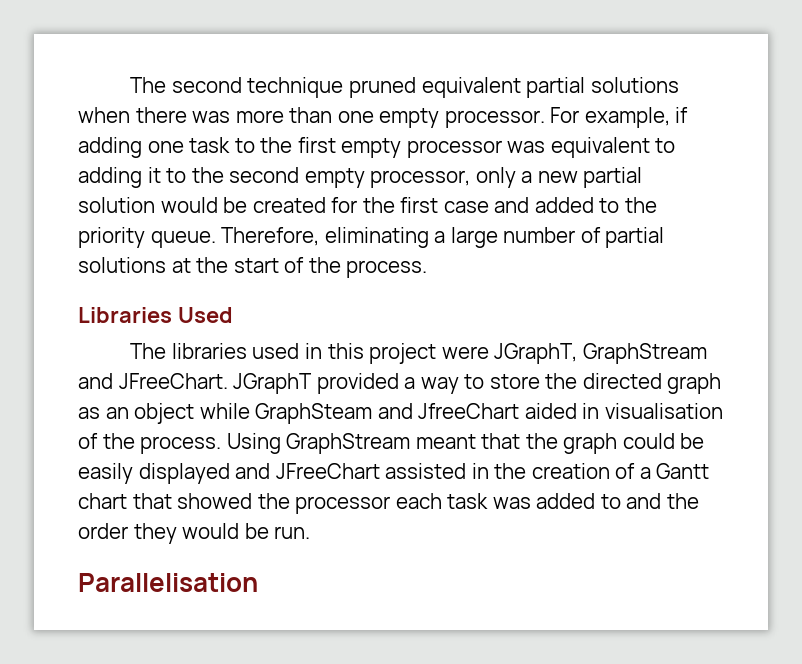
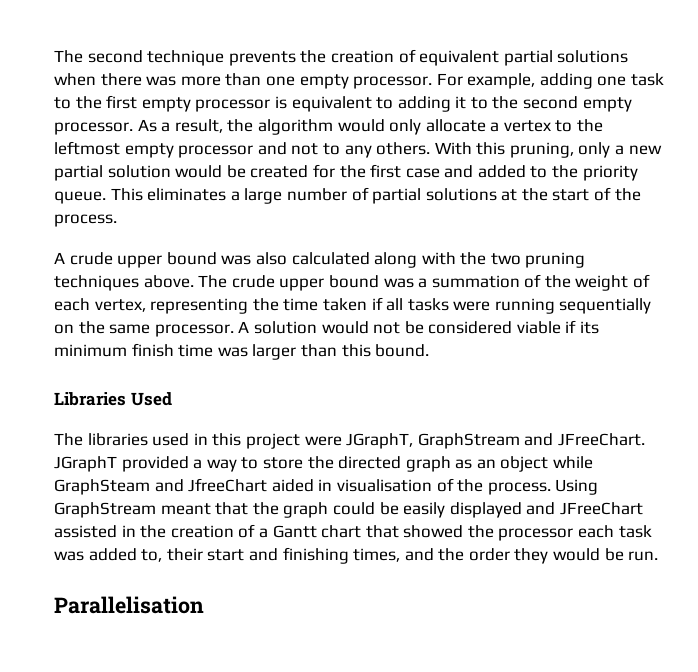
- The second technique pruned equivalent partial solutions when there was more than one empty processor.
+ The second technique prevents the creation of equivalent partial solutions when there was more than one empty processor.
- For example, if adding one task to the first empty processor was equivalent to adding it to the second empty processor, only a new partial solution would be created for the first case and added to the priority queue.
+ For example, adding one task to the first empty processor is equivalent to adding it to the second empty processor. As a result, the algorithm would only allocate a vertex to the leftmost empty processor and not to any others. With this pruning, only a new partial solution would be created for the first case and added to the priority queue.
- Therefore, eliminating a large number of partial solutions at the start of the process.
+ This eliminates a large number of partial solutions at the start of the process.
+ A crude upper bound was also calculated along with the two pruning techniques above. The crude upper bound was a summation of the weight of each vertex, representing the time taken if all tasks were running sequentially on the same processor. A solution would not be considered viable if its minimum finish time was larger than this bound.
- Using GraphStream meant that the graph could be easily displayed and JFreeChart assisted in the creation of a Gantt chart that showed the processor each task was added to and the order they would be run.
+ Using GraphStream meant that the graph could be easily displayed and JFreeChart assisted in the creation of a Gantt chart that showed the processor each task was added to, their start and finishing times, and the order they would be run.

